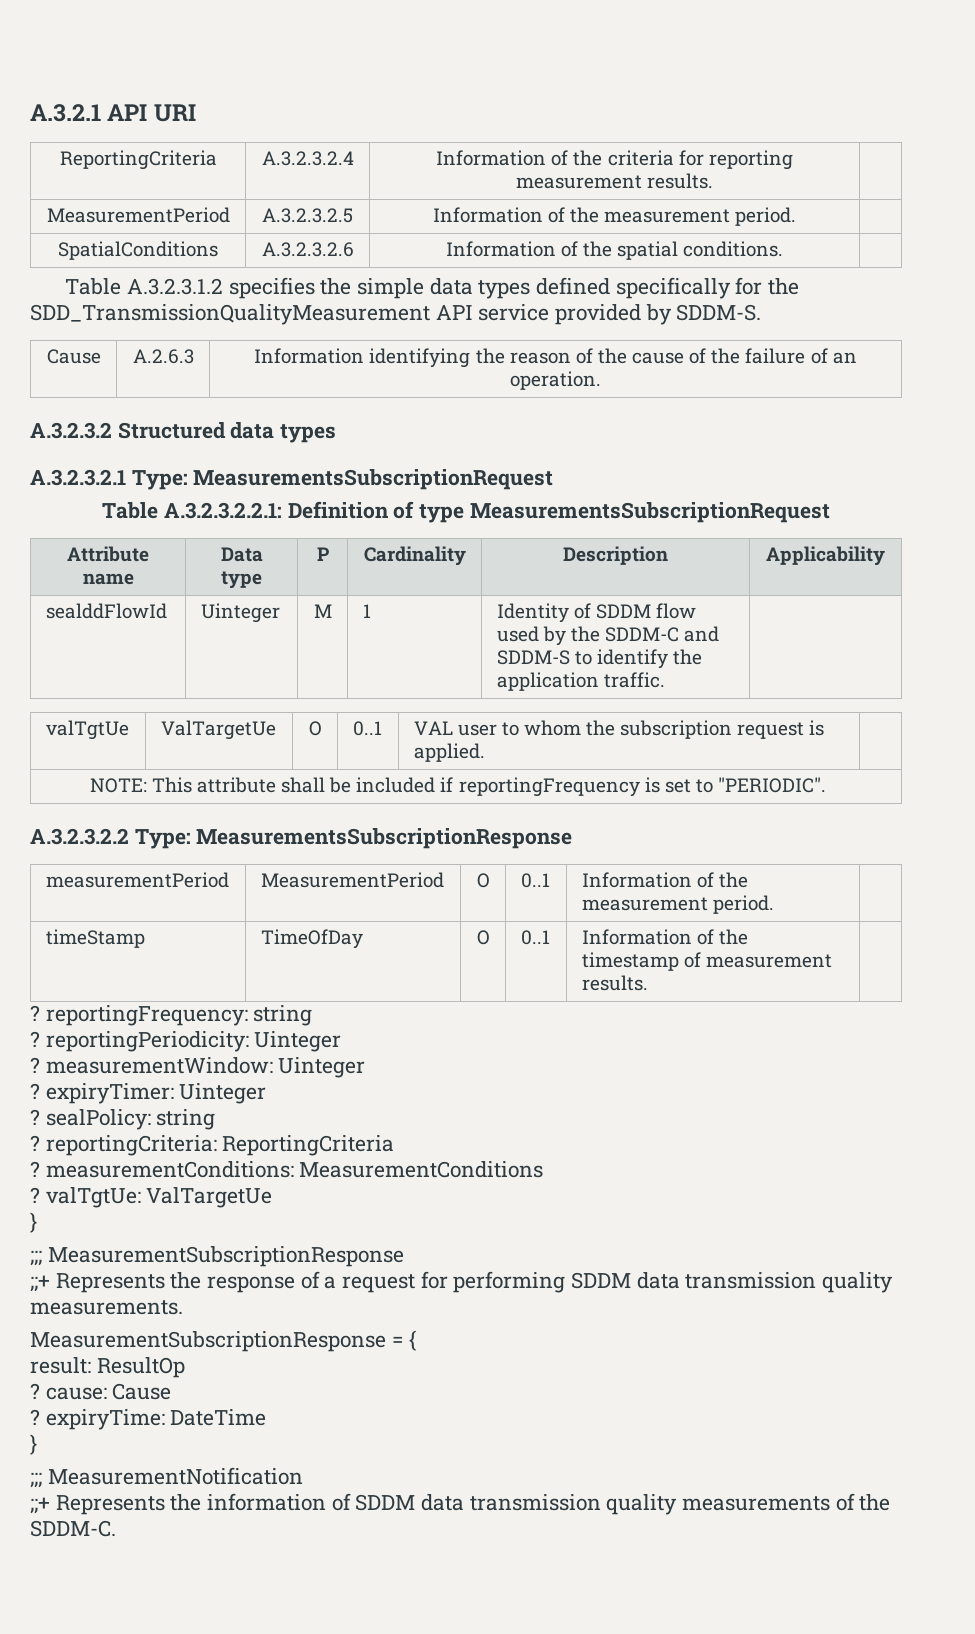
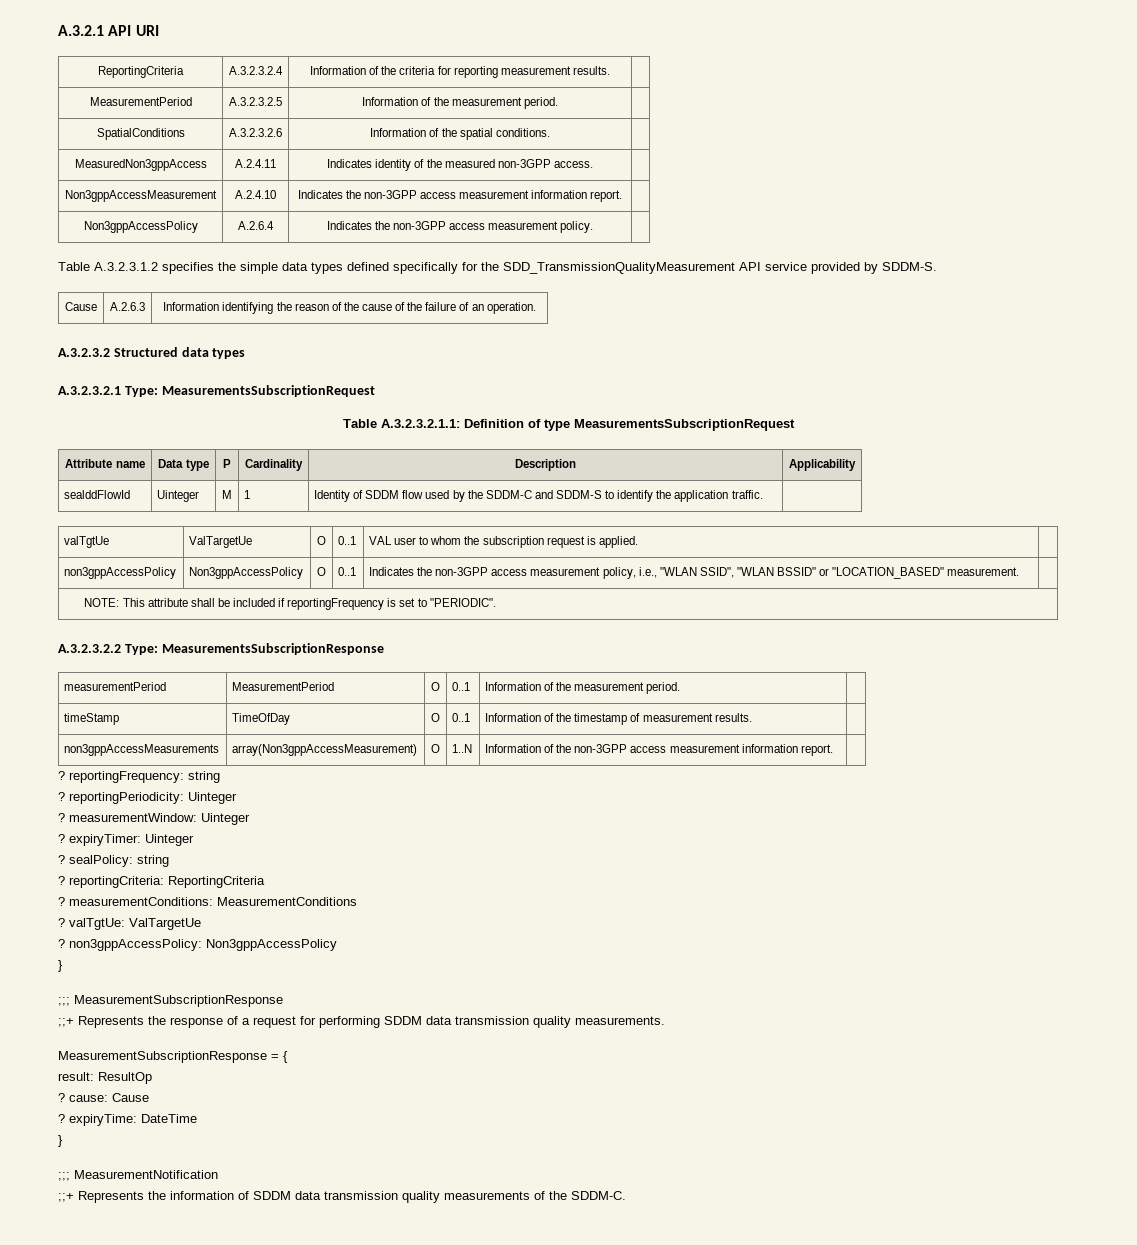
+ MeasuredNon3gppAccess | A.2.4.11 | Indicates identity of the measured non-3GPP access. |
+ Non3gppAccessMeasurement | A.2.4.10 | Indicates the non-3GPP access measurement information report. |
+ Non3gppAccessPolicy | A.2.6.4 | Indicates the non-3GPP access measurement policy. |
- Table A.3.2.3.2.2.1: Definition of type MeasurementsSubscriptionRequest
+ Table A.3.2.3.2.1.1: Definition of type MeasurementsSubscriptionRequest
+ non3gppAccessPolicy | Non3gppAccessPolicy | O | 0..1 | Indicates the non-3GPP access measurement policy, i.e., "WLAN SSID", "WLAN BSSID" or "LOCATION_BASED" measurement. |
+ non3gppAccessMeasurements | array(Non3gppAccessMeasurement) | O | 1..N | Information of the non-3GPP access measurement information report. |
+ ? non3gppAccessPolicy: Non3gppAccessPolicy

